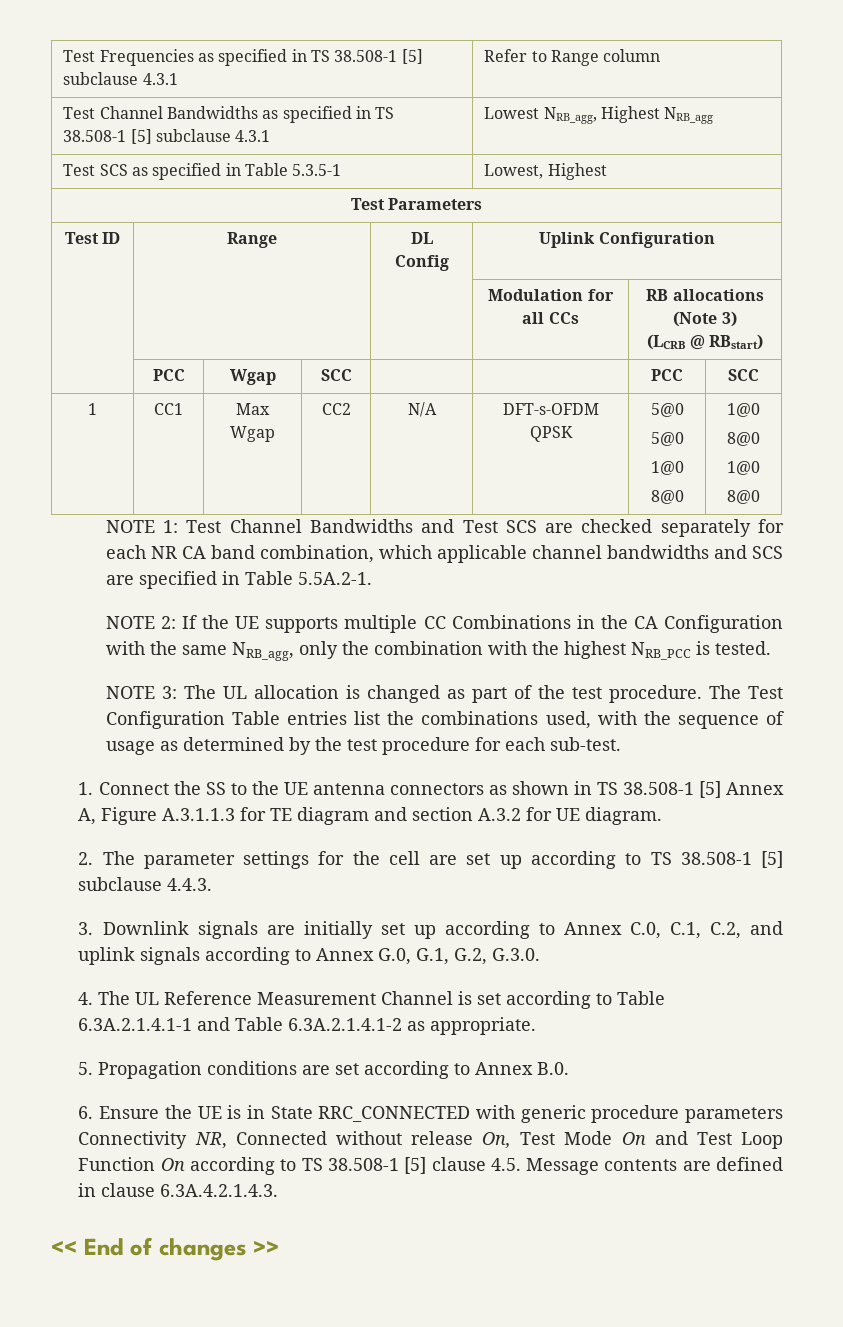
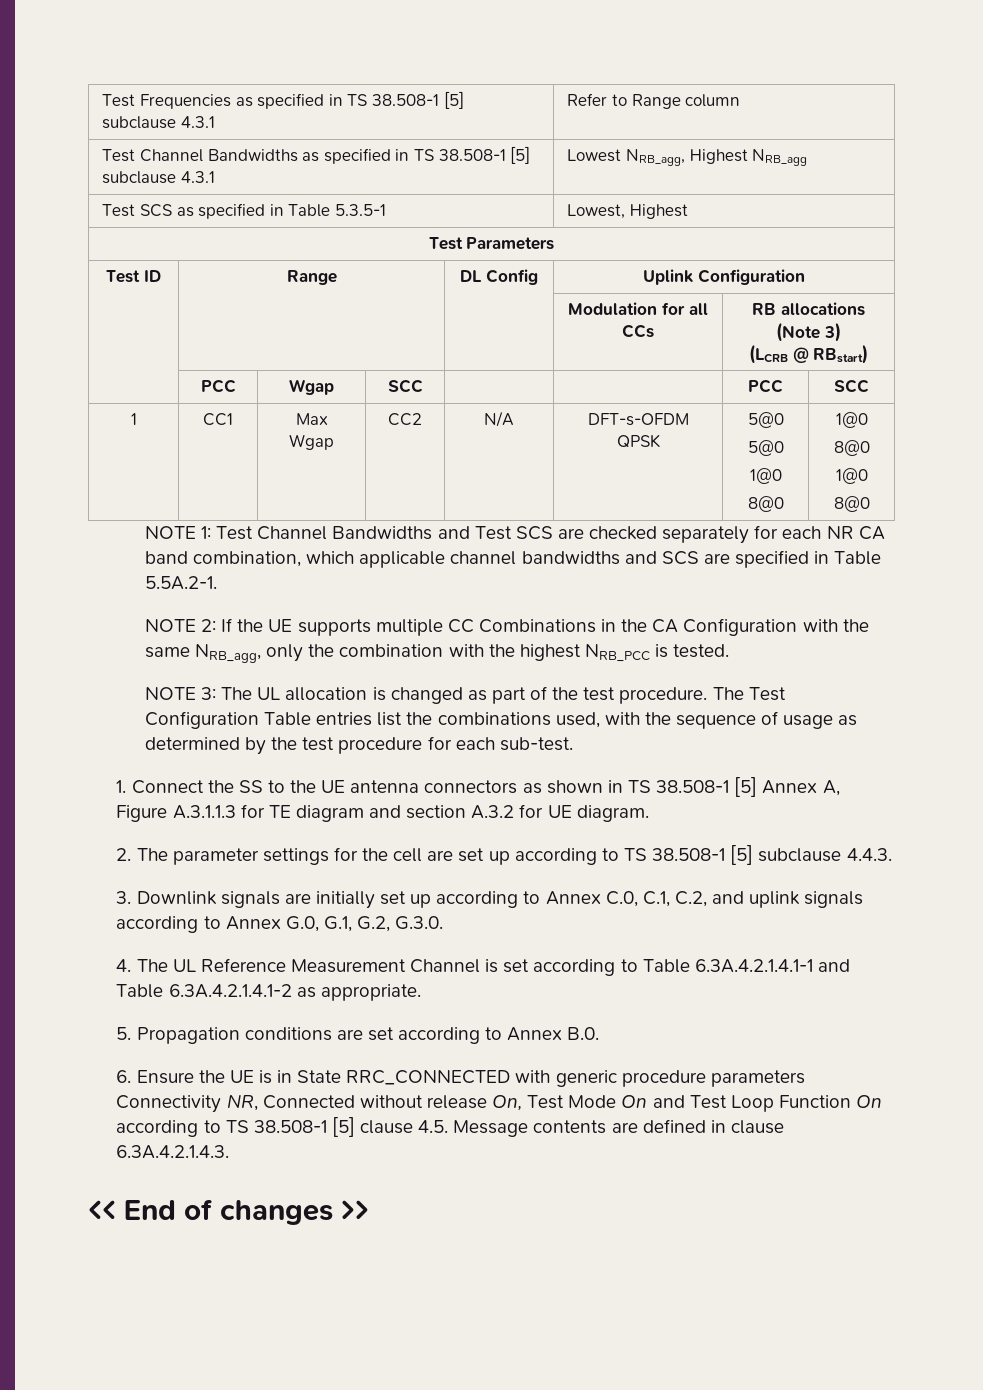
- 4. The UL Reference Measurement Channel is set according to Table 6.3A.2.1.4.1-1 and Table 6.3A.2.1.4.1-2 as appropriate.
+ 4. The UL Reference Measurement Channel is set according to Table 6.3A.4.2.1.4.1-1 and Table 6.3A.4.2.1.4.1-2 as appropriate.

